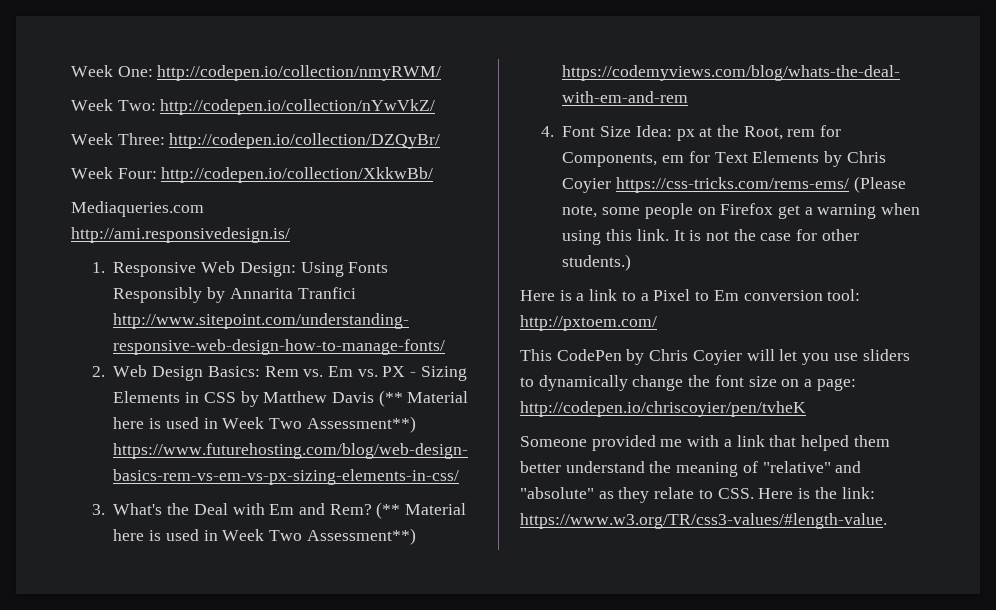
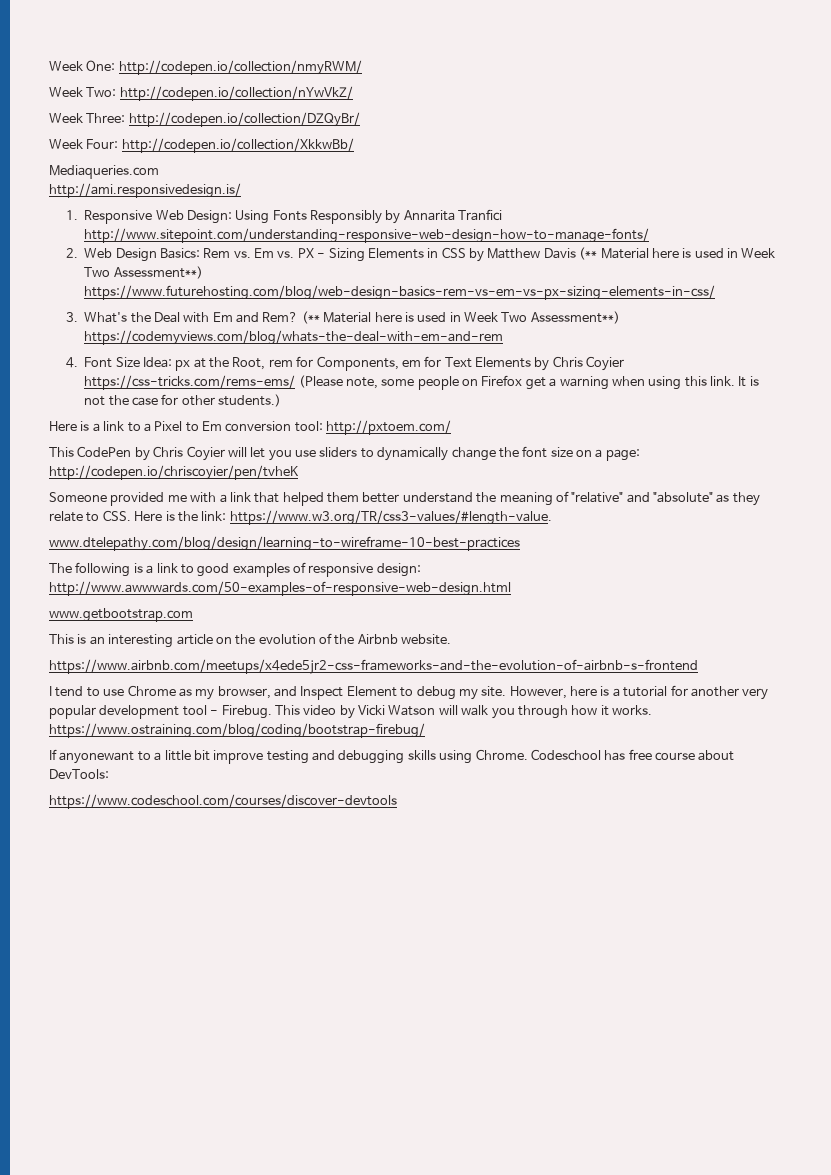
+ www.dtelepathy.com/blog/design/learning-to-wireframe-10-best-practices
+ The following is a link to good examples of responsive design: http://www.awwwards.com/50-examples-of-responsive-web-design.html
+ www.getbootstrap.com
+ This is an interesting article on the evolution of the Airbnb website.
+ https://www.airbnb.com/meetups/x4ede5jr2-css-frameworks-and-the-evolution-of-airbnb-s-frontend
+ I tend to use Chrome as my browser, and Inspect Element to debug my site. However, here is a tutorial for another very popular development tool - Firebug. This video by Vicki Watson will walk you through how it works. https://www.ostraining.com/blog/coding/bootstrap-firebug/
+ If anyonewant to a little bit improve testing and debugging skills using Chrome. Codeschool has free course about DevTools:
+ https://www.codeschool.com/courses/discover-devtools

